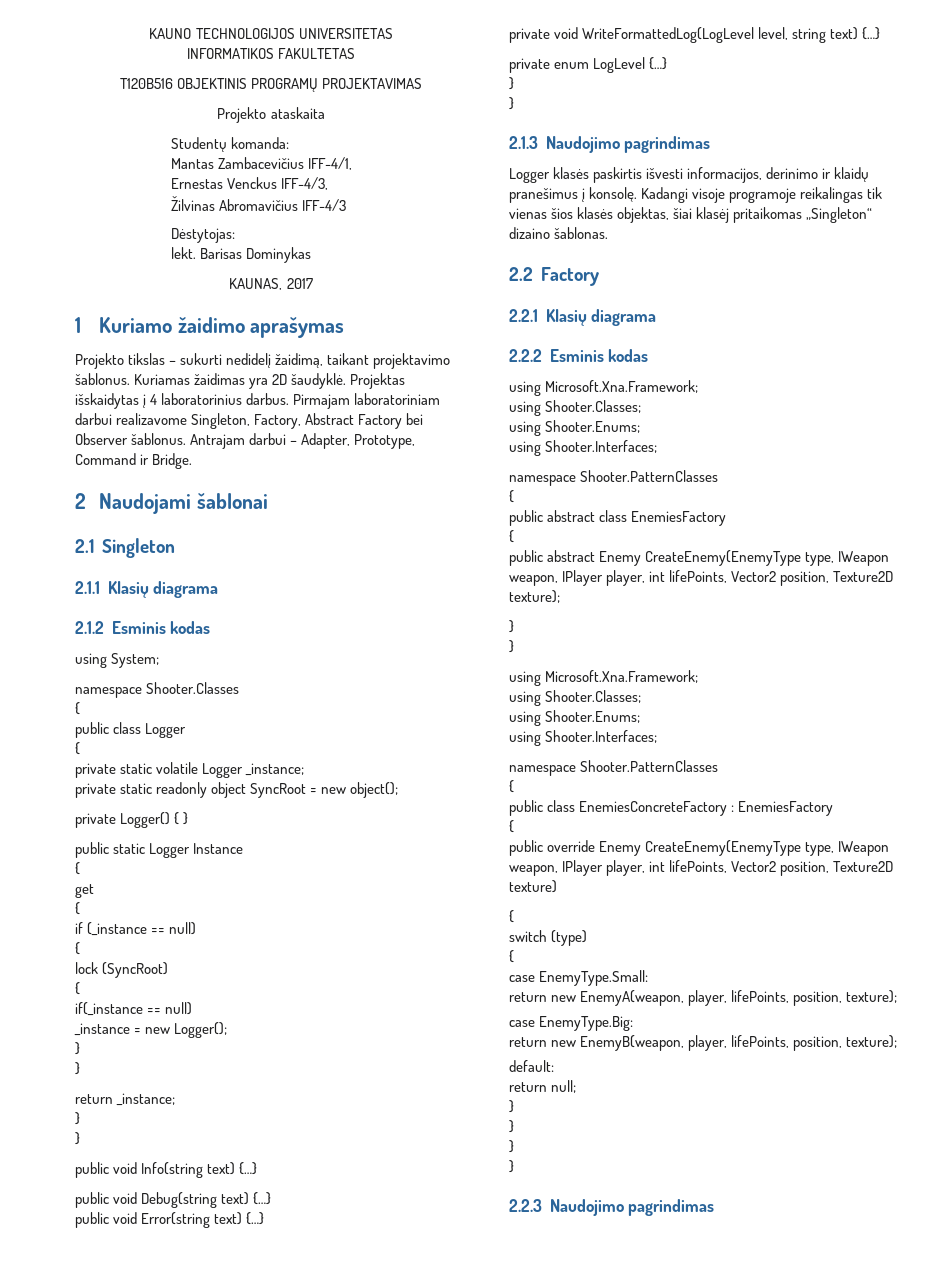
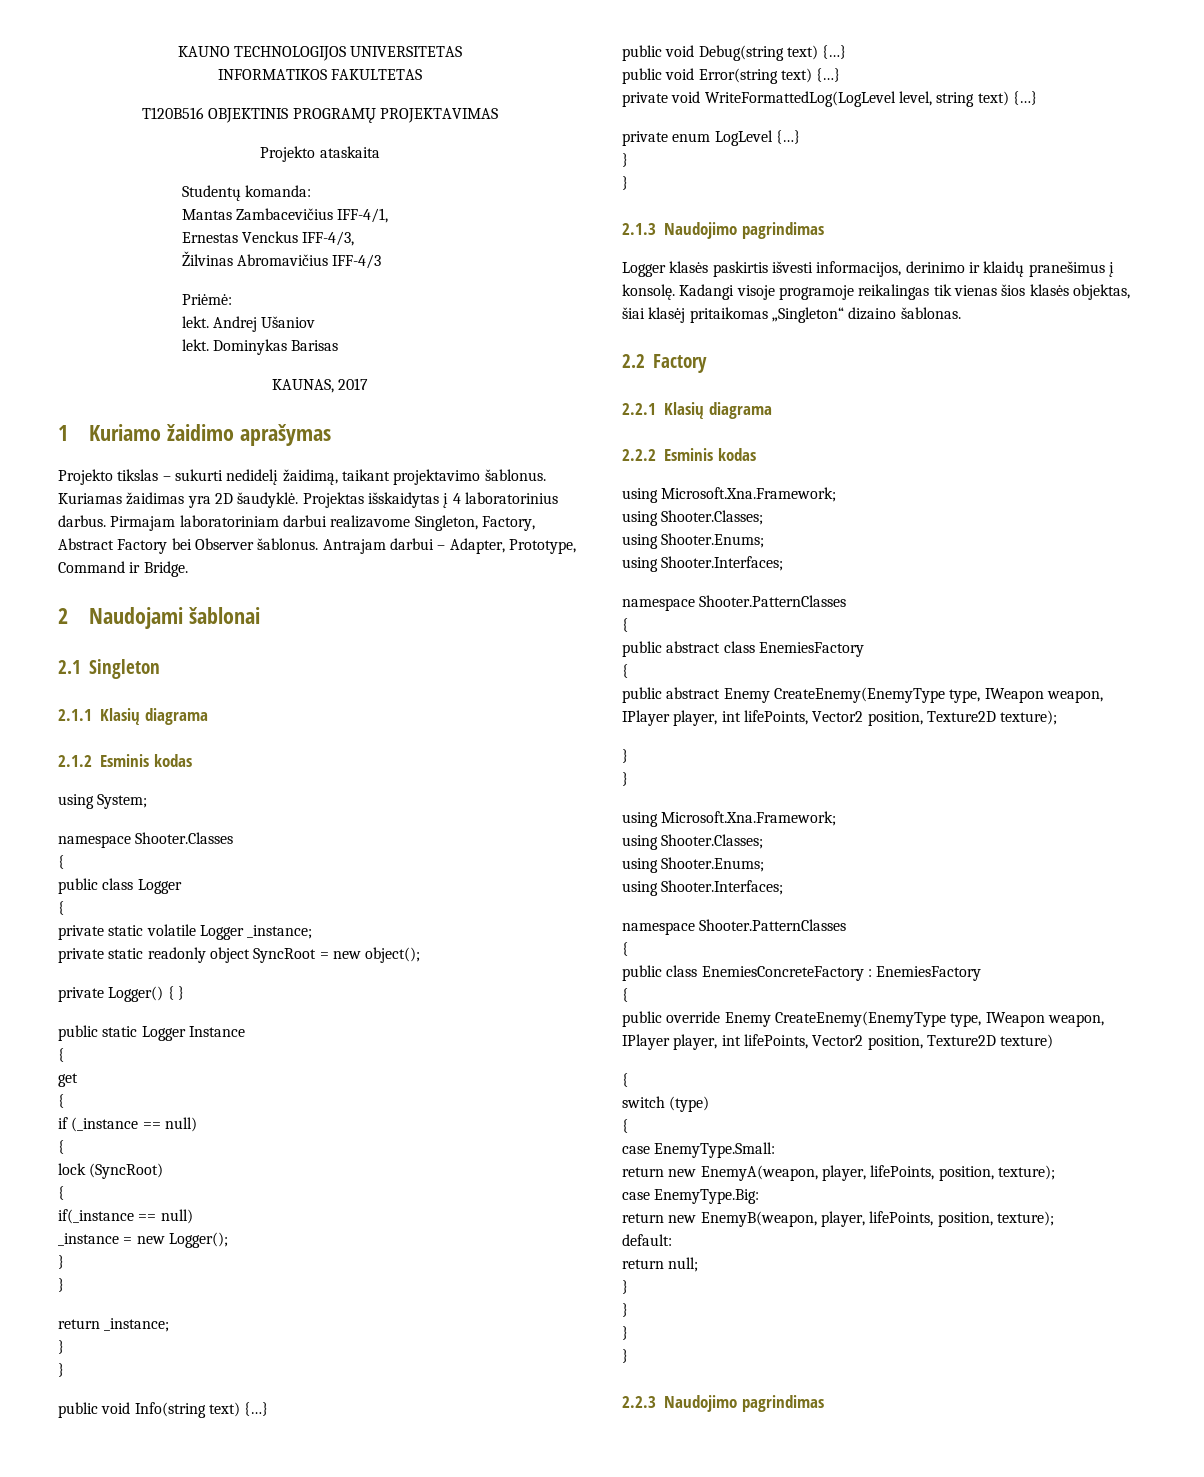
- Dėstytojas:
- lekt. Barisas Dominykas
+ Priėmė:
+ lekt. Andrej Ušaniov
+ lekt. Dominykas Barisas

